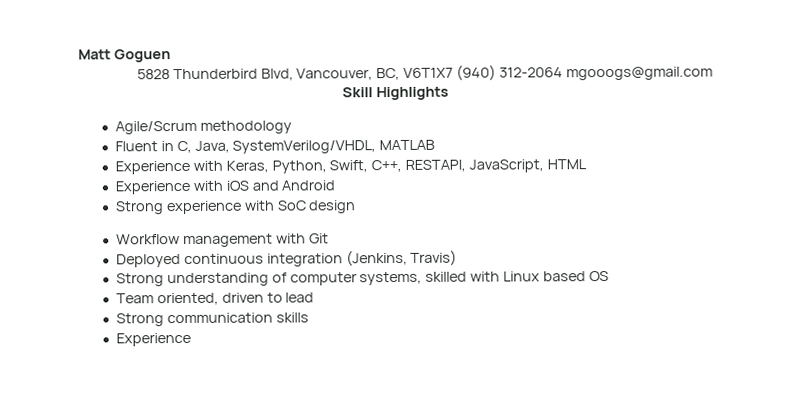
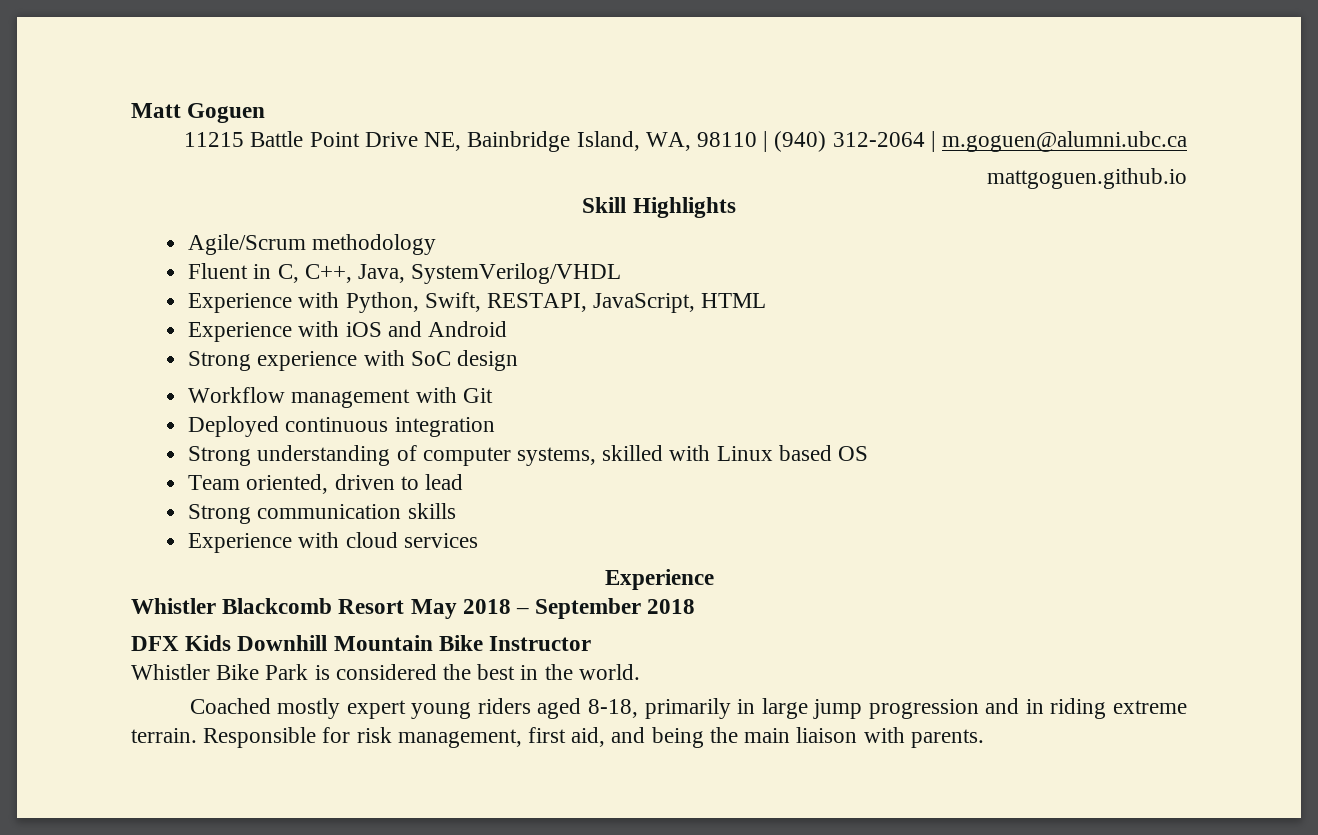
- 5828 Thunderbird Blvd, Vancouver, BC, V6T1X7 (940) 312-2064 mgooogs@gmail.com
+ 11215 Battle Point Drive NE, Bainbridge Island, WA, 98110 | (940) 312-2064 | m.goguen@alumni.ubc.ca
+ mattgoguen.github.io
- Fluent in C, Java, SystemVerilog/VHDL, MATLAB
- Experience with Keras, Python, Swift, C++, RESTAPI, JavaScript, HTML
+ Fluent in C, C++, Java, SystemVerilog/VHDL
+ Experience with Python, Swift, RESTAPI, JavaScript, HTML
- Deployed continuous integration (Jenkins, Travis)
+ Deployed continuous integration
  Strong communication skills
+ Experience with cloud services
  Experience
+ Whistler Blackcomb Resort May 2018 – September 2018
+ DFX Kids Downhill Mountain Bike Instructor
+ Whistler Bike Park is considered the best in the world.
+ Coached mostly expert young riders aged 8-18, primarily in large jump progression and in riding extreme terrain. Responsible for risk management, first aid, and being the main liaison with parents.

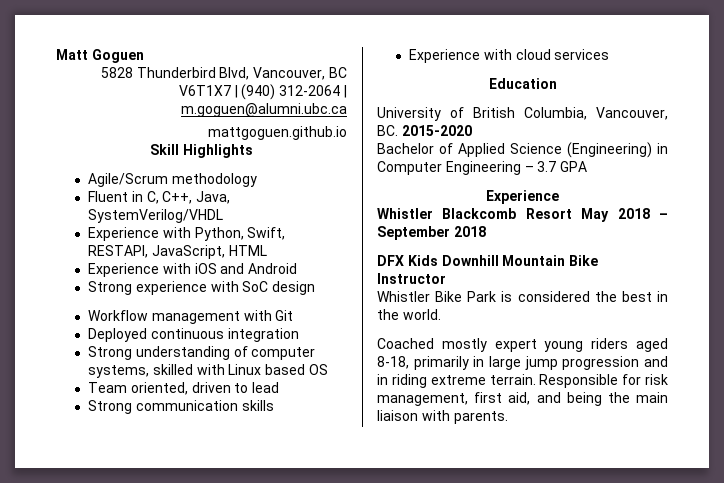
- 11215 Battle Point Drive NE, Bainbridge Island, WA, 98110 | (940) 312-2064 | m.goguen@alumni.ubc.ca
+ 5828 Thunderbird Blvd, Vancouver, BC V6T1X7 | (940) 312-2064 | m.goguen@alumni.ubc.ca
+ Education
+ University of British Columbia, Vancouver, BC. 2015-2020
+ Bachelor of Applied Science (Engineering) in Computer Engineering – 3.7 GPA

